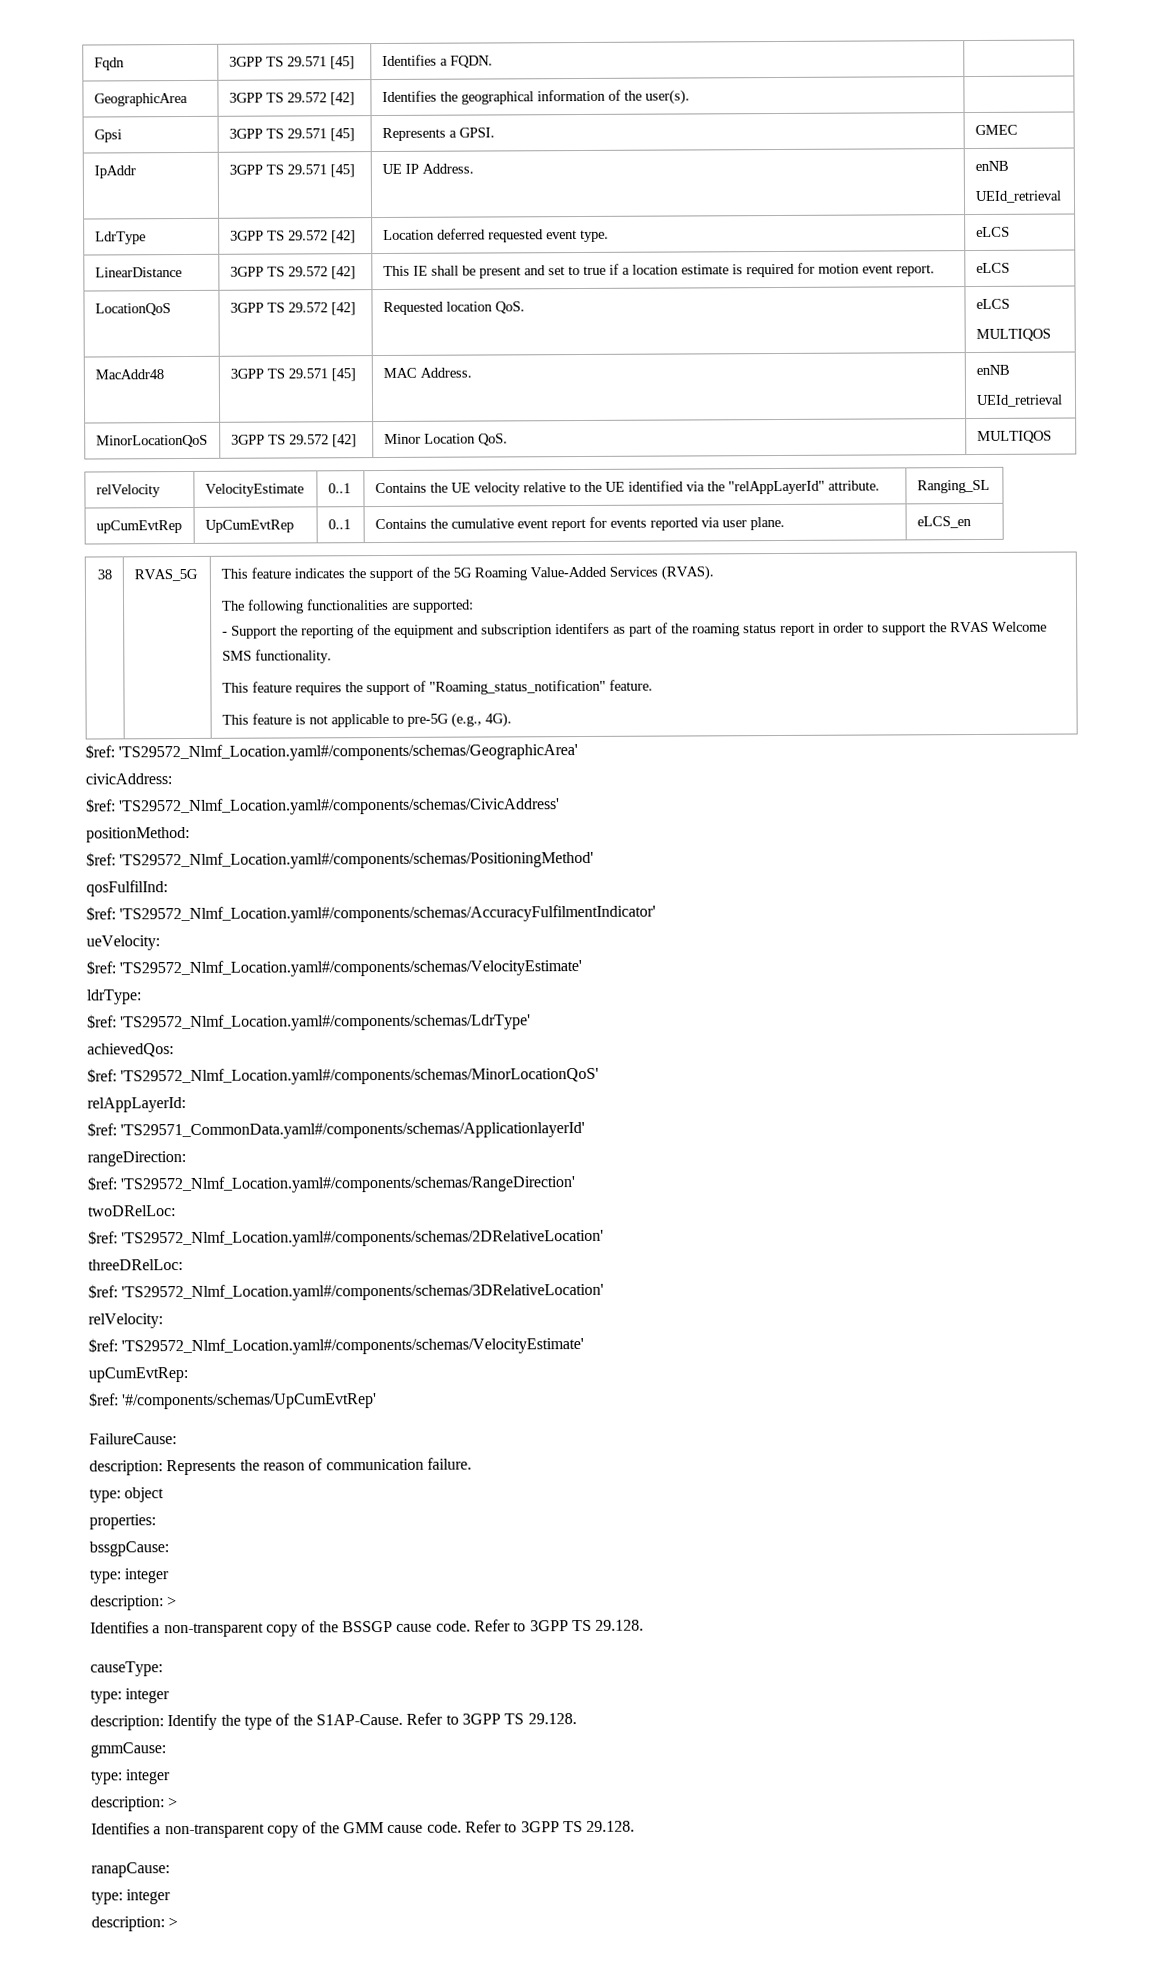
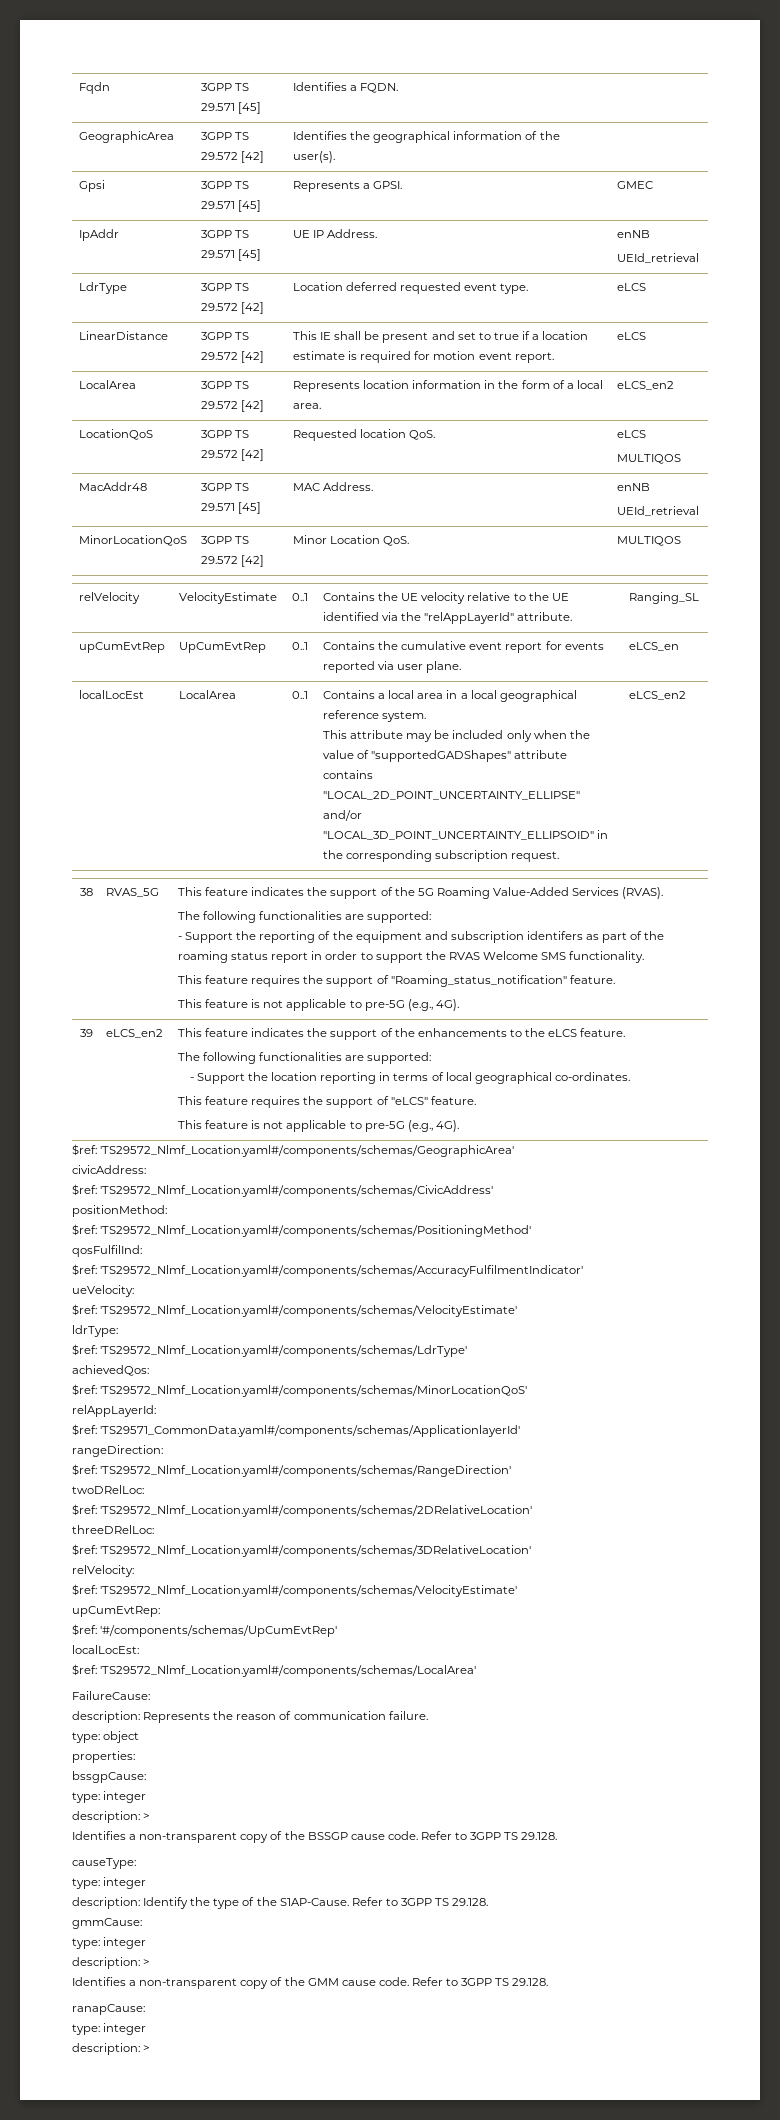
+ LocalArea | 3GPP TS 29.572 [42] | Represents location information in the form of a local area. | eLCS_en2
+ localLocEst | LocalArea | 0..1 | Contains a local area in a local geographical reference system.
+ This attribute may be included only when the value of "supportedGADShapes" attribute contains "LOCAL_2D_POINT_UNCERTAINTY_ELLIPSE" and/or "LOCAL_3D_POINT_UNCERTAINTY_ELLIPSOID" in the corresponding subscription request. | eLCS_en2
+ 39 | eLCS_en2 | This feature indicates the support of the enhancements to the eLCS feature.
+ The following functionalities are supported:
+ - Support the location reporting in terms of local geographical co-ordinates.
+ This feature requires the support of "eLCS" feature.
+ This feature is not applicable to pre-5G (e.g., 4G).
+ localLocEst:
+ $ref: 'TS29572_Nlmf_Location.yaml#/components/schemas/LocalArea'

